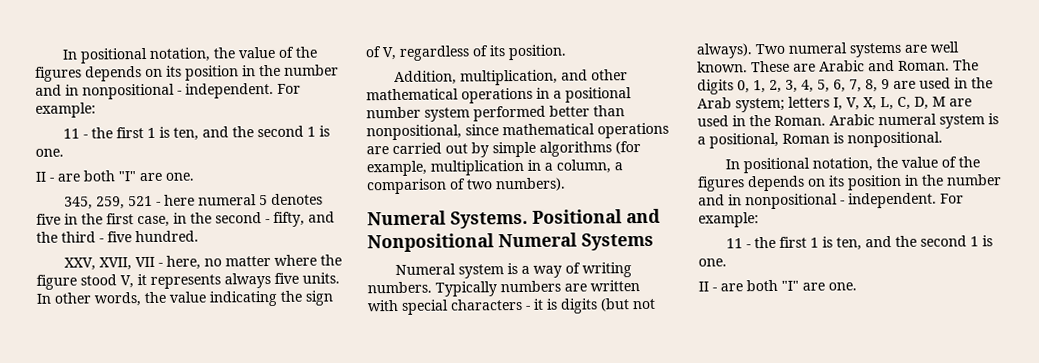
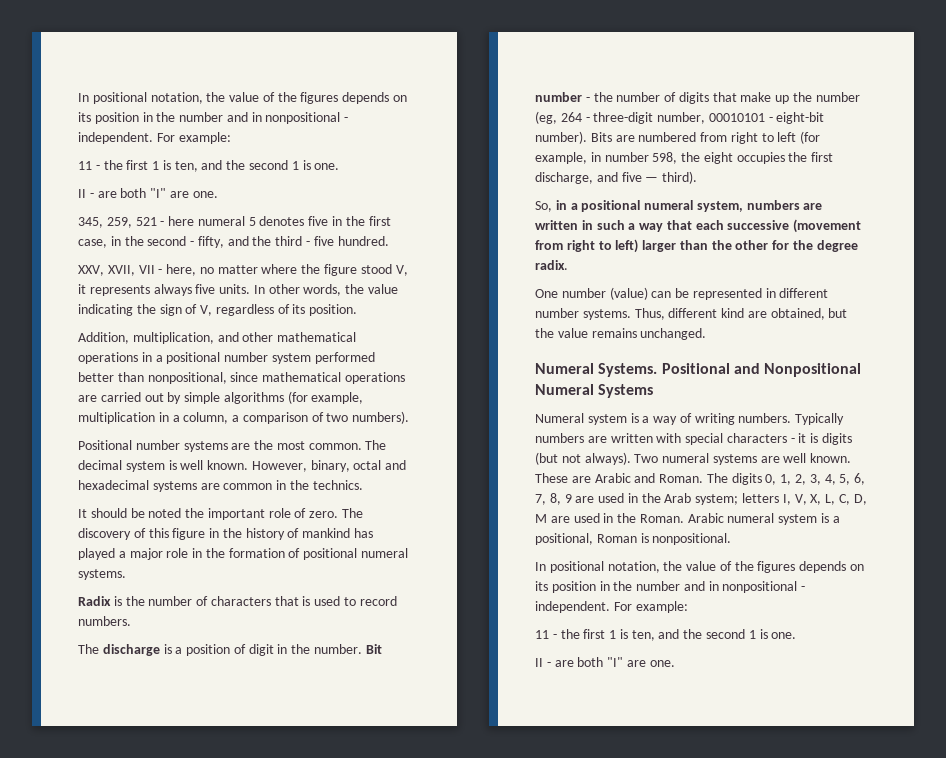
+ Positional number systems are the most common. The decimal system is well known. However, binary, octal and hexadecimal systems are common in the technics.
+ It should be noted the important role of zero. The discovery of this figure in the history of mankind has played a major role in the formation of positional numeral systems.
+ Radix is the number of characters that is used to record numbers.
+ The discharge is a position of digit in the number. Bit number - the number of digits that make up the number (eg, 264 - three-digit number, 00010101 - eight-bit number). Bits are numbered from right to left (for example, in number 598, the eight occupies the first discharge, and five — third).
+ So, in a positional numeral system, numbers are written in such a way that each successive (movement from right to left) larger than the other for the degree radix.
+ One number (value) can be represented in different number systems. Thus, different kind are obtained, but the value remains unchanged.

